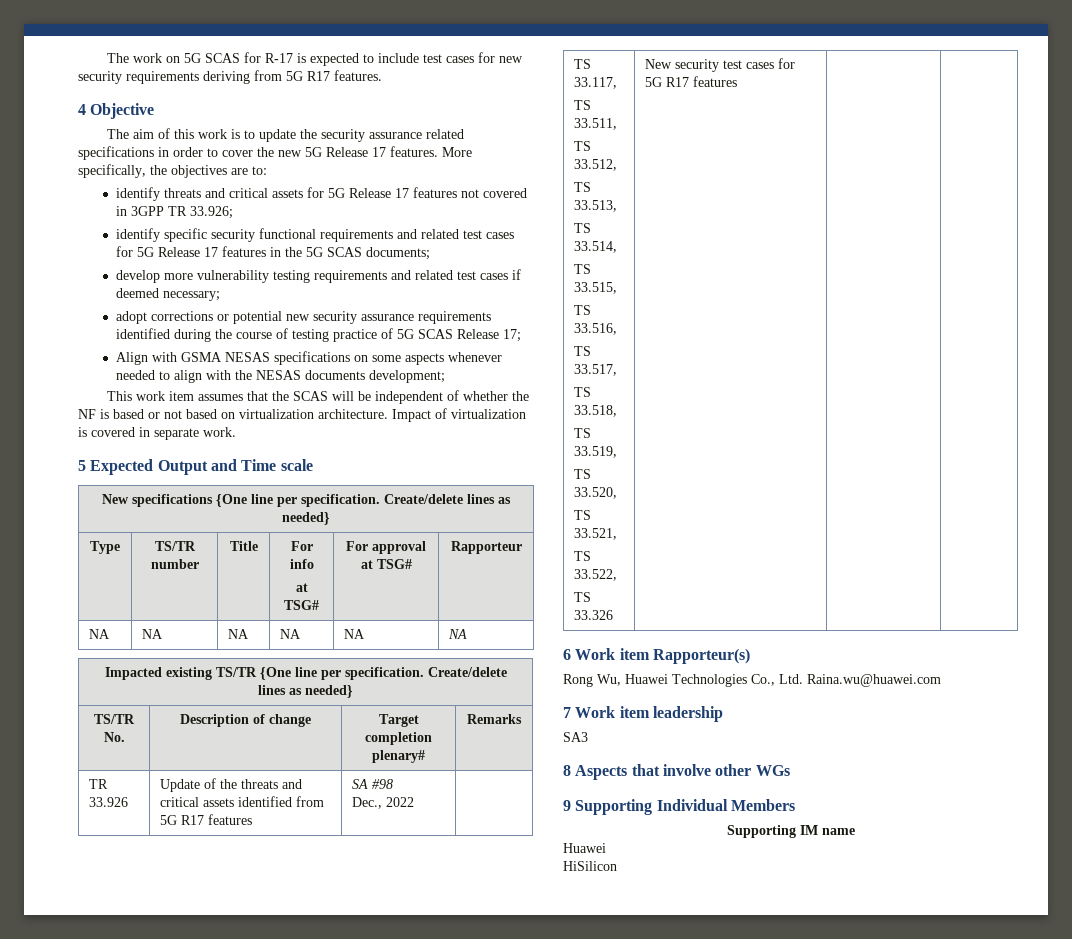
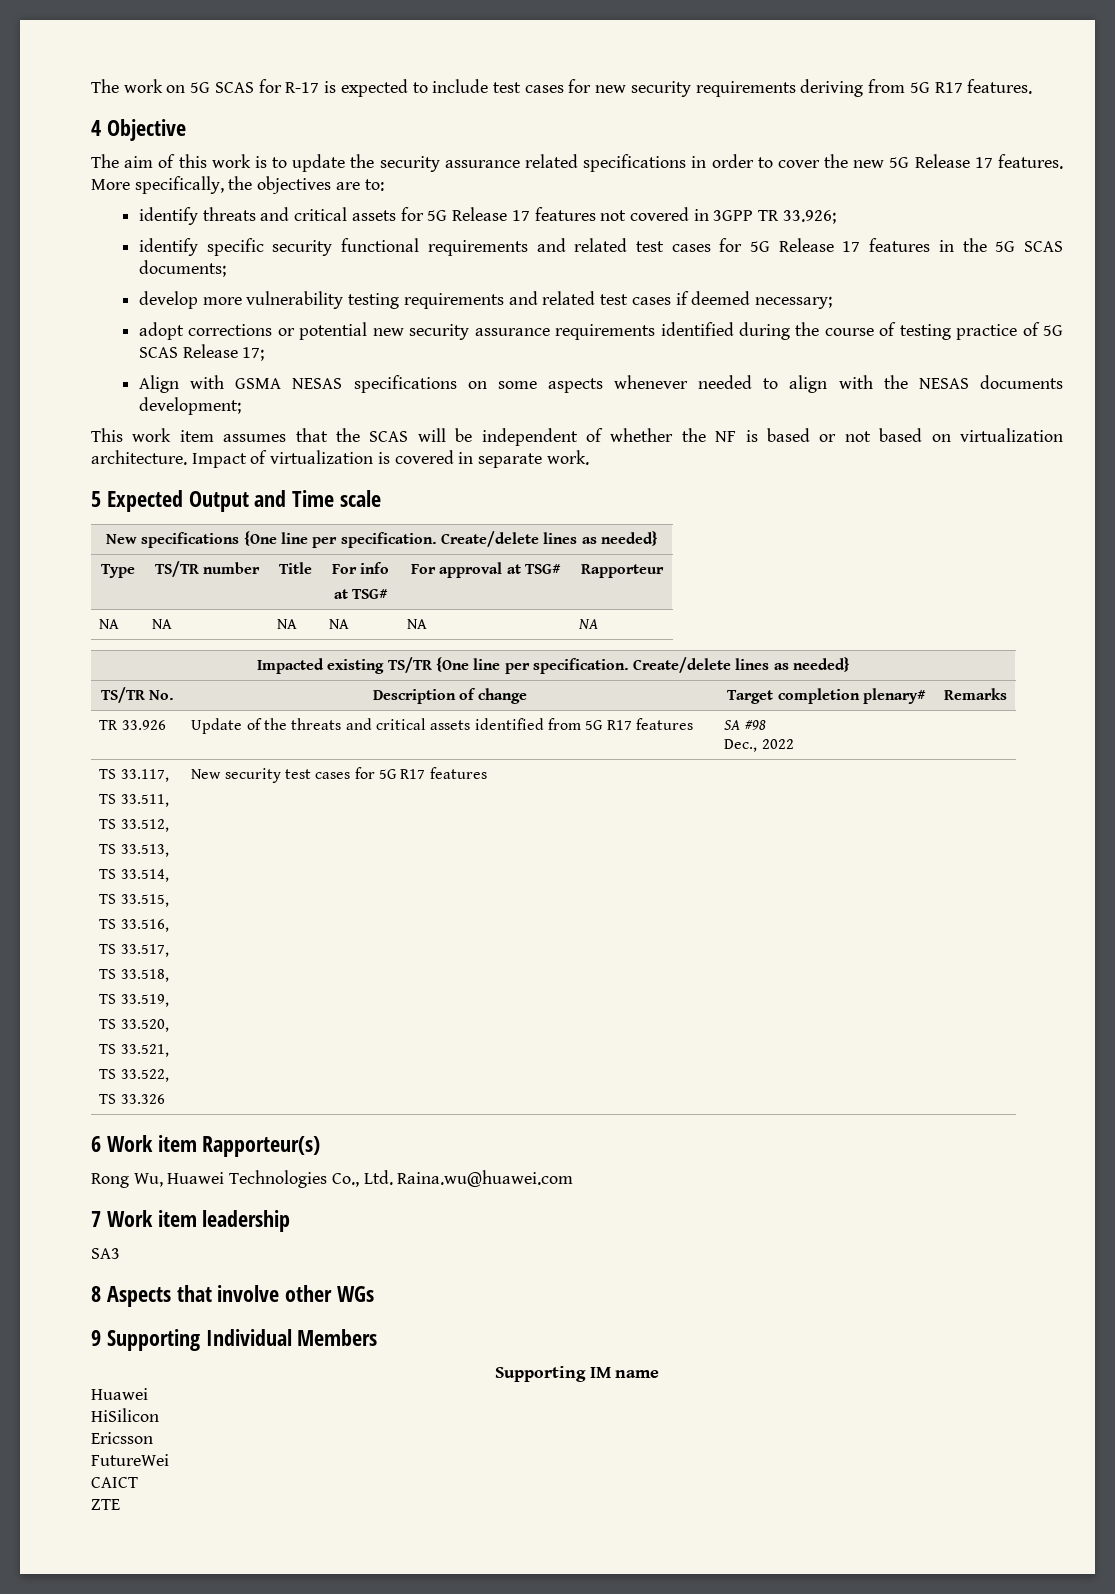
+ Ericsson
+ FutureWei
+ CAICT
+ ZTE

